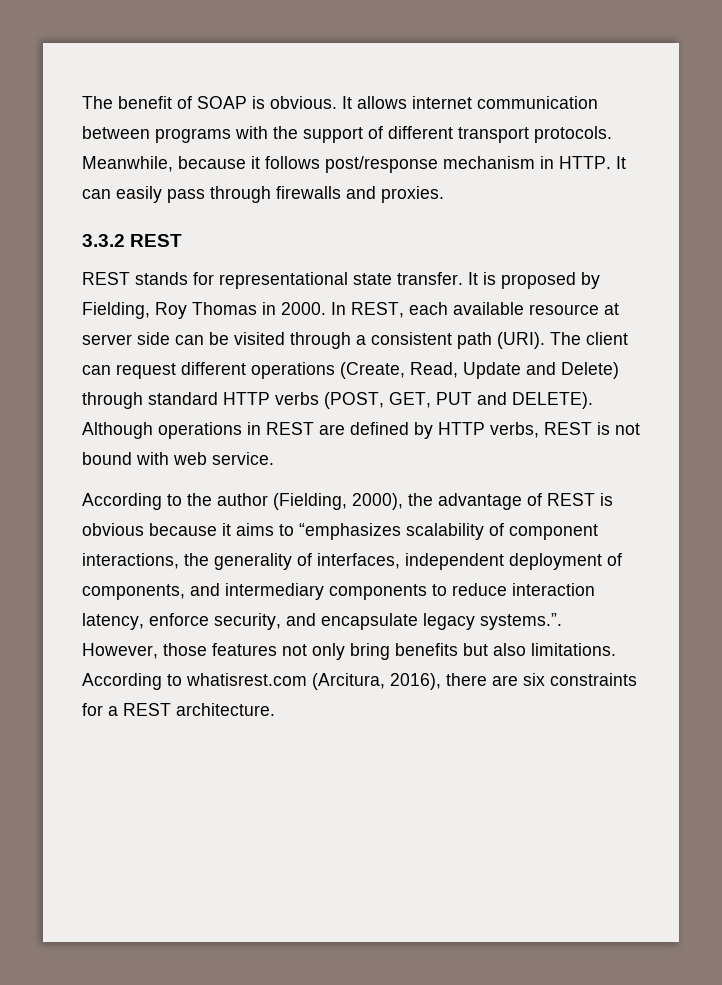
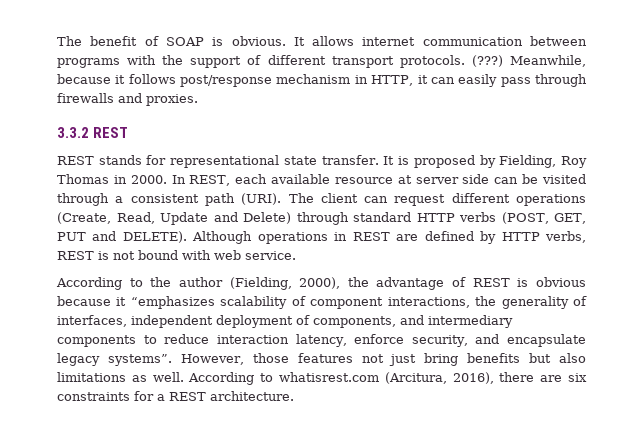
+ (???)
- Meanwhile, because it follows post/response mechanism in HTTP. It can easily pass through firewalls and proxies.
+ Meanwhile, because it follows post/response mechanism in HTTP, it can easily pass through firewalls and proxies.
- According to the author (Fielding, 2000), the advantage of REST is obvious because it aims to “emphasizes scalability of component interactions, the generality of interfaces, independent deployment of components, and intermediary components to reduce interaction latency, enforce security, and encapsulate legacy systems.”. However, those features not only bring benefits but also limitations.
+ According to the author (Fielding, 2000), the advantage of REST is obvious because it “emphasizes scalability of component interactions, the generality of interfaces, independent deployment of components, and intermediary components to reduce interaction latency, enforce security, and encapsulate legacy systems”. However, those features not just bring benefits but also limitations as well.

